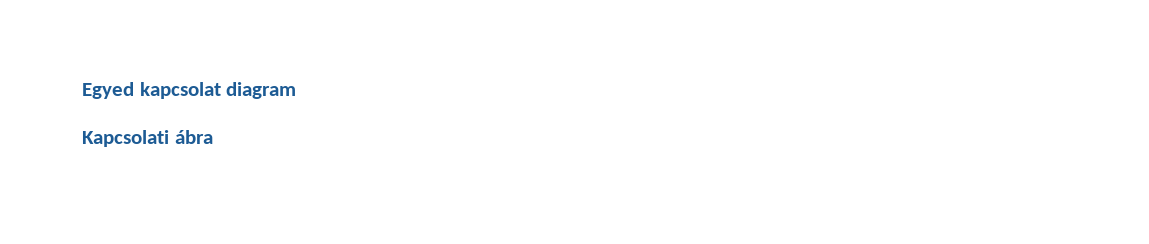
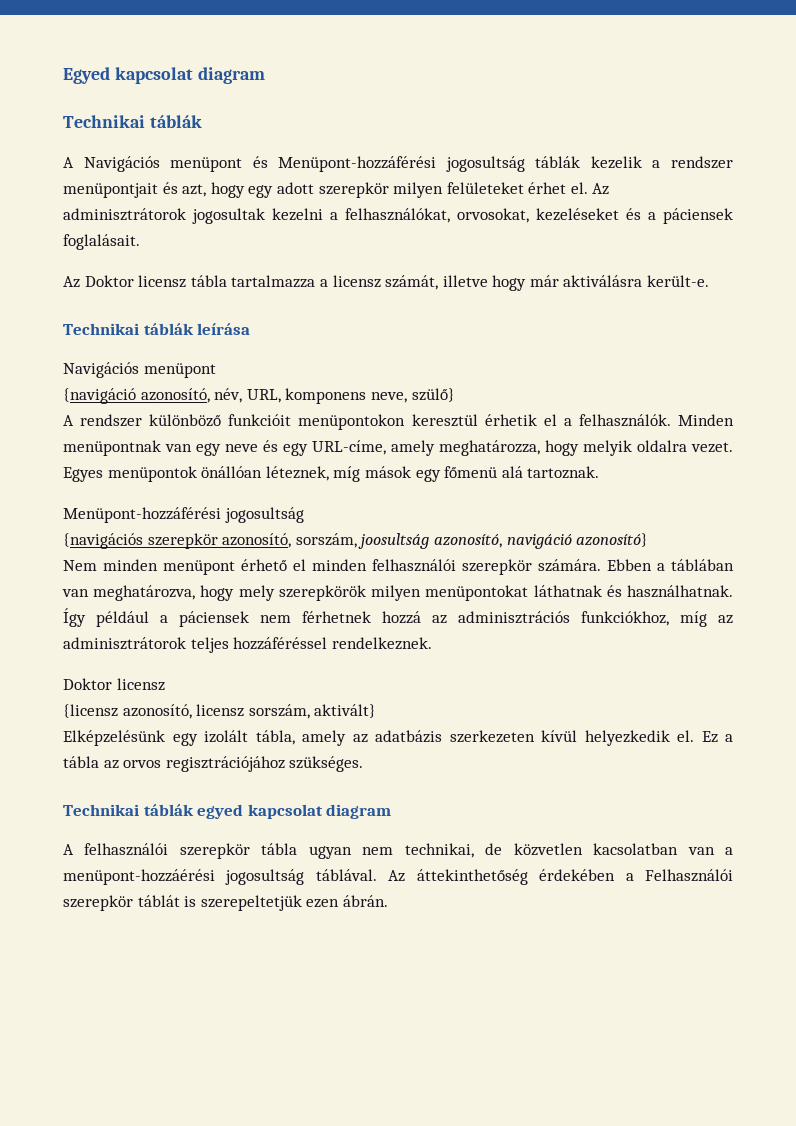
  Egyed kapcsolat diagram
- Kapcsolati ábra
+ Technikai táblák
+ A Navigációs menüpont és Menüpont-hozzáférési jogosultság táblák kezelik a rendszer menüpontjait és azt, hogy egy adott szerepkör milyen felületeket érhet el. Az adminisztrátorok jogosultak kezelni a felhasználókat, orvosokat, kezeléseket és a páciensek foglalásait.
+ Az Doktor licensz tábla tartalmazza a licensz számát, illetve hogy már aktiválásra került-e.
+ Technikai táblák leírása
+ Navigációs menüpont
+ {navigáció azonosító, név, URL, komponens neve, szülő}
+ A rendszer különböző funkcióit menüpontokon keresztül érhetik el a felhasználók. Minden menüpontnak van egy neve és egy URL-címe, amely meghatározza, hogy melyik oldalra vezet. Egyes menüpontok önállóan léteznek, míg mások egy főmenü alá tartoznak.
+ Menüpont-hozzáférési jogosultság
+ {navigációs szerepkör azonosító, sorszám, joosultság azonosító, navigáció azonosító}
+ Nem minden menüpont érhető el minden felhasználói szerepkör számára. Ebben a táblában van meghatározva, hogy mely szerepkörök milyen menüpontokat láthatnak és használhatnak. Így például a páciensek nem férhetnek hozzá az adminisztrációs funkciókhoz, míg az adminisztrátorok teljes hozzáféréssel rendelkeznek.
+ Doktor licensz
+ {licensz azonosító, licensz sorszám, aktivált}
+ Elképzelésünk egy izolált tábla, amely az adatbázis szerkezeten kívül helyezkedik el. Ez a tábla az orvos regisztrációjához szükséges.
+ Technikai táblák egyed kapcsolat diagram
+ A felhasználói szerepkör tábla ugyan nem technikai, de közvetlen kacsolatban van a menüpont-hozzáérési jogosultság táblával. Az áttekinthetőség érdekében a Felhasználói szerepkör táblát is szerepeltetjük ezen ábrán.

